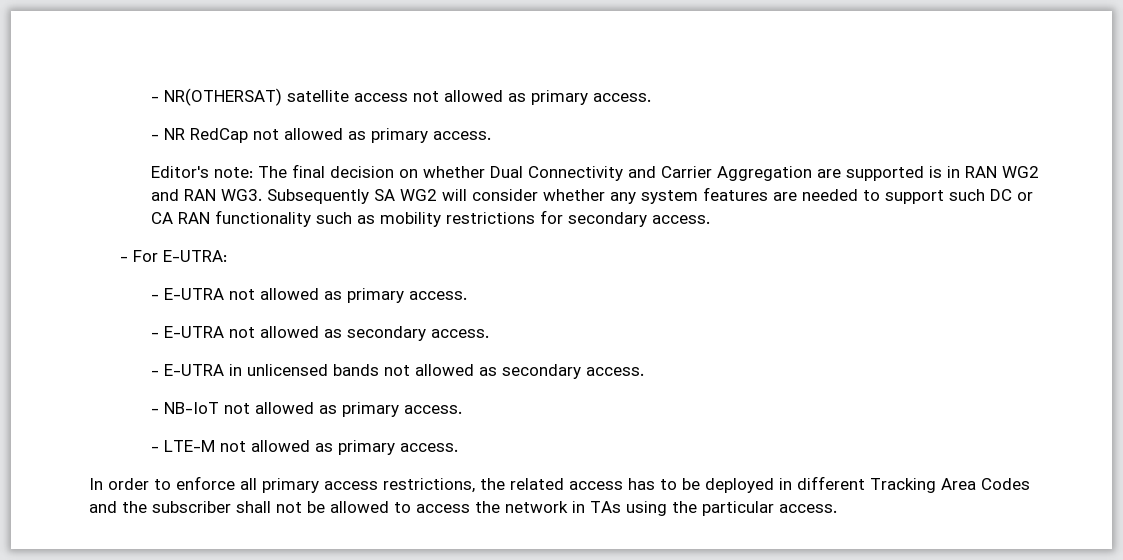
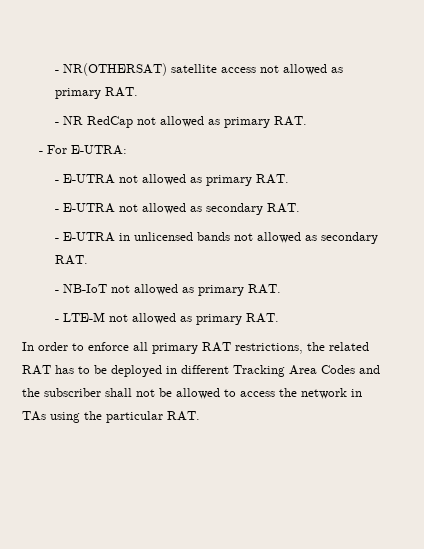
- - NR(OTHERSAT) satellite access not allowed as primary access.
+ - NR(OTHERSAT) satellite access not allowed as primary RAT.
- - NR RedCap not allowed as primary access.
- Editor's note: The final decision on whether Dual Connectivity and Carrier Aggregation are supported is in RAN WG2 and RAN WG3. Subsequently SA WG2 will consider whether any system features are needed to support such DC or CA RAN functionality such as mobility restrictions for secondary access.
+ - NR RedCap not allowed as primary RAT.
- - E-UTRA not allowed as primary access.
+ - E-UTRA not allowed as primary RAT.
- - E-UTRA not allowed as secondary access.
+ - E-UTRA not allowed as secondary RAT.
- - E-UTRA in unlicensed bands not allowed as secondary access.
+ - E-UTRA in unlicensed bands not allowed as secondary RAT.
- - NB-IoT not allowed as primary access.
+ - NB-IoT not allowed as primary RAT.
- - LTE-M not allowed as primary access.
+ - LTE-M not allowed as primary RAT.
- In order to enforce all primary access restrictions, the related access has to be deployed in different Tracking Area Codes and the subscriber shall not be allowed to access the network in TAs using the particular access.
+ In order to enforce all primary RAT restrictions, the related RAT has to be deployed in different Tracking Area Codes and the subscriber shall not be allowed to access the network in TAs using the particular RAT.

